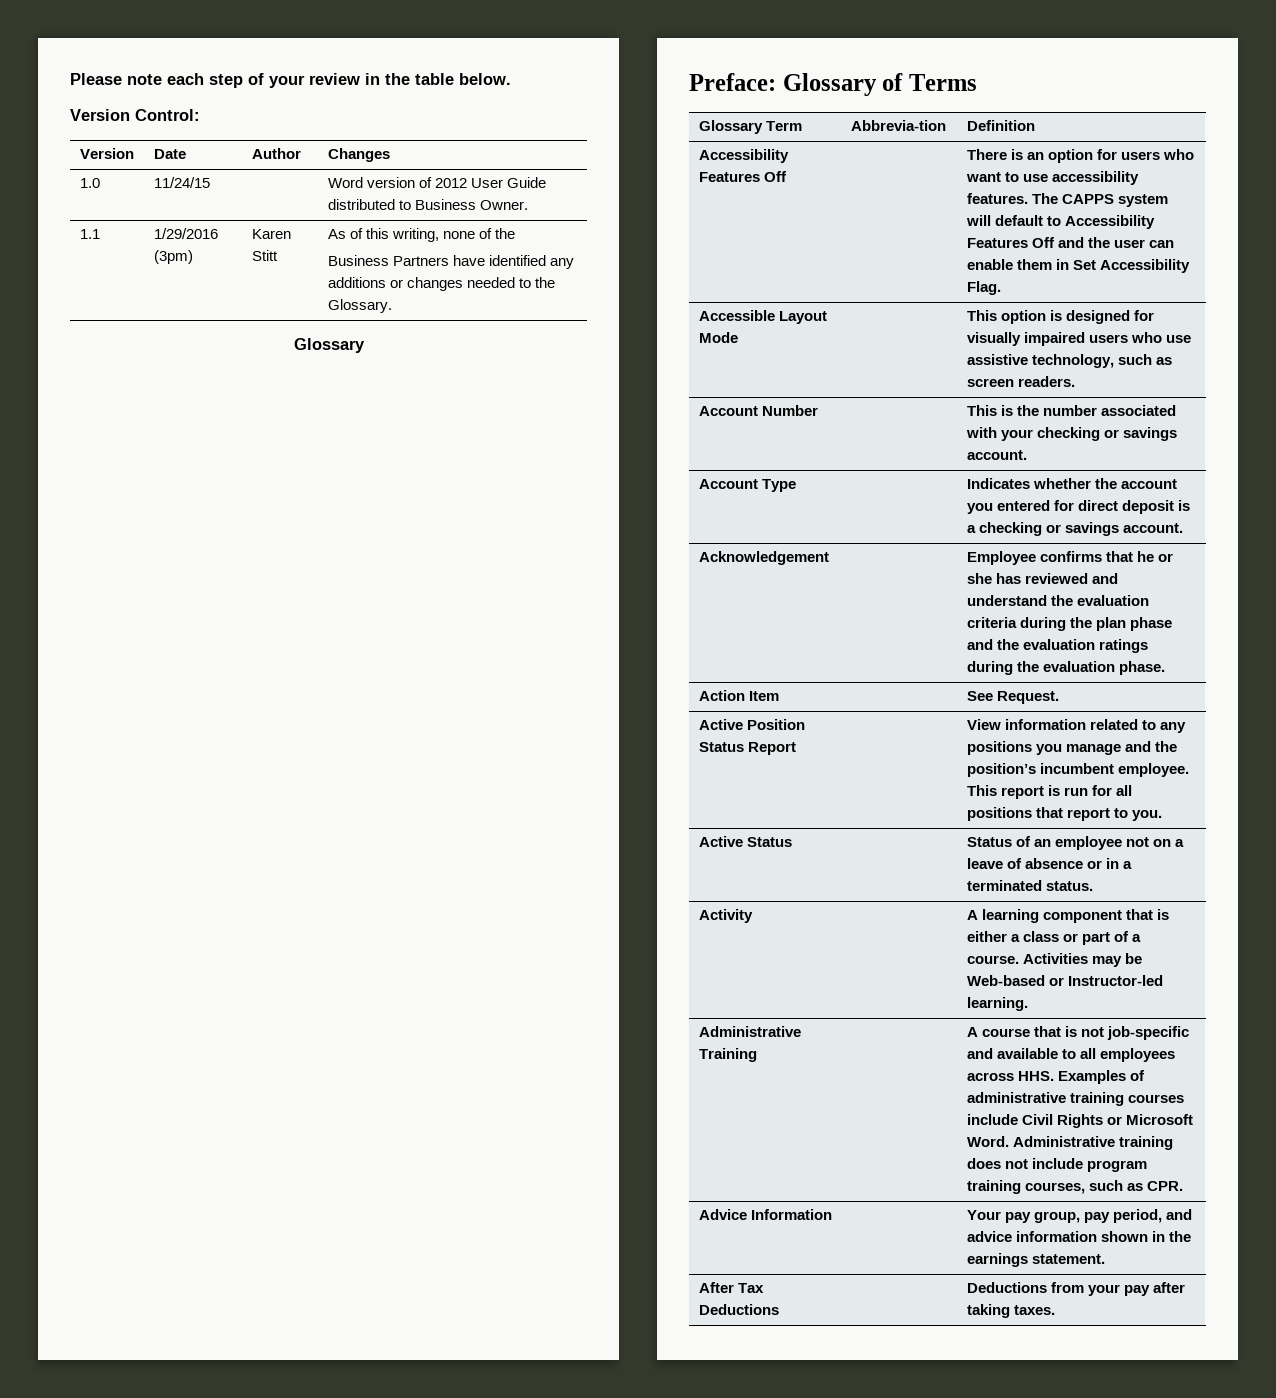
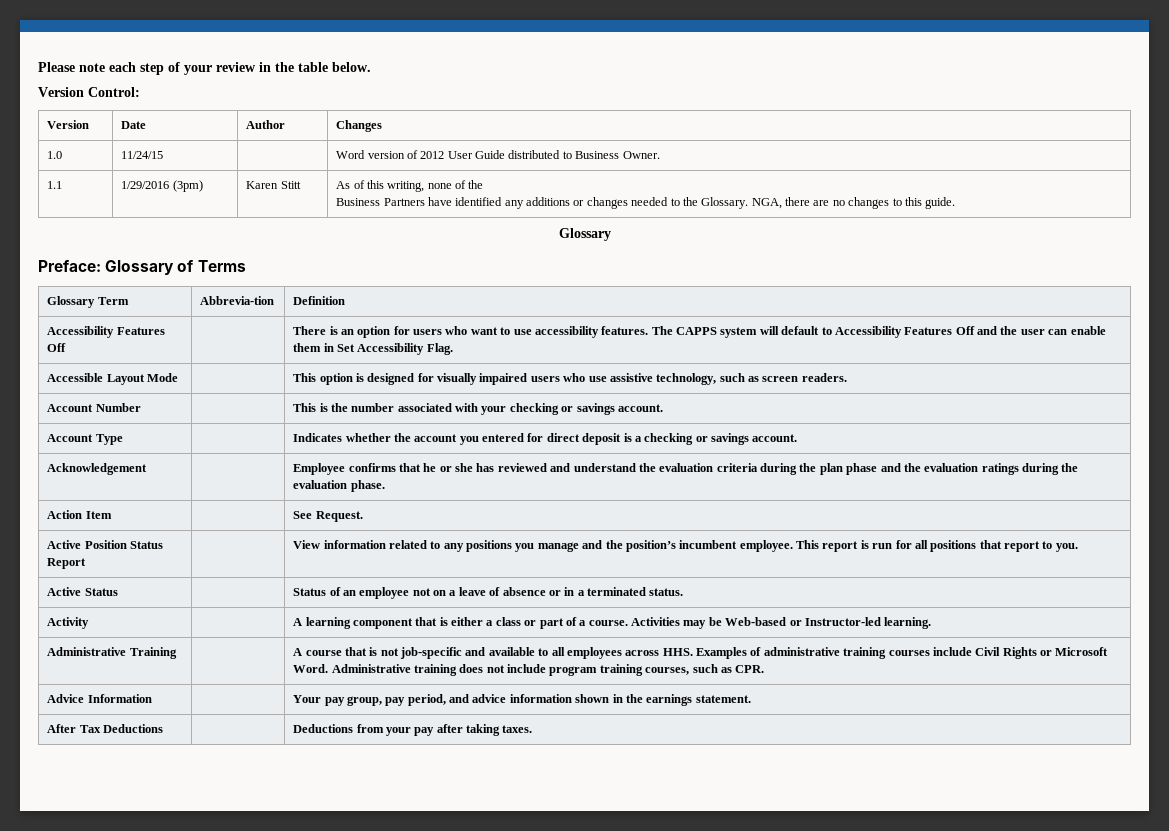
  1.1 | 1/29/2016 (3pm) | Karen Stitt | As of this writing, none of the
- Business Partners have identified any additions or changes needed to the Glossary.
+ Business Partners have identified any additions or changes needed to the Glossary. NGA, there are no changes to this guide.

